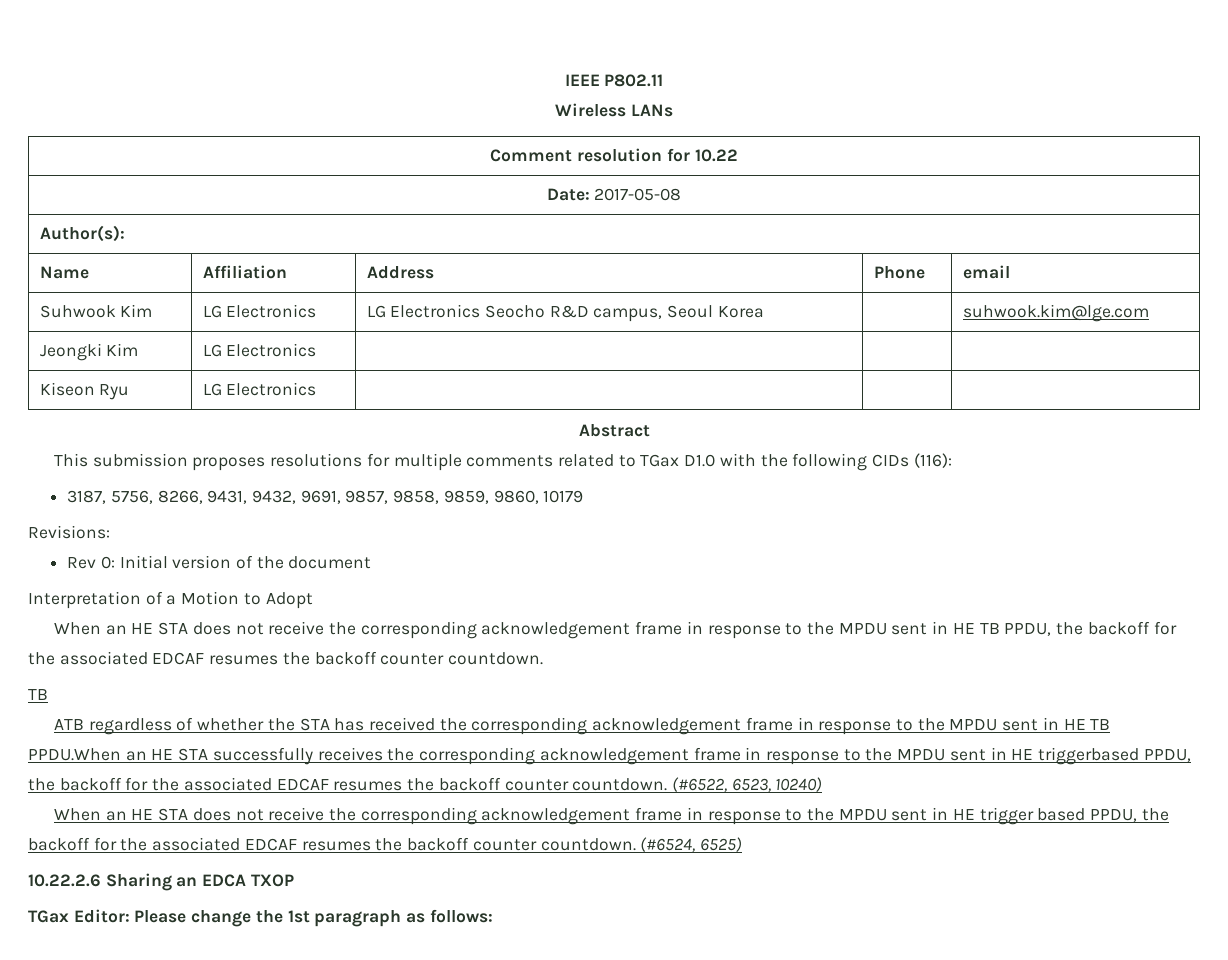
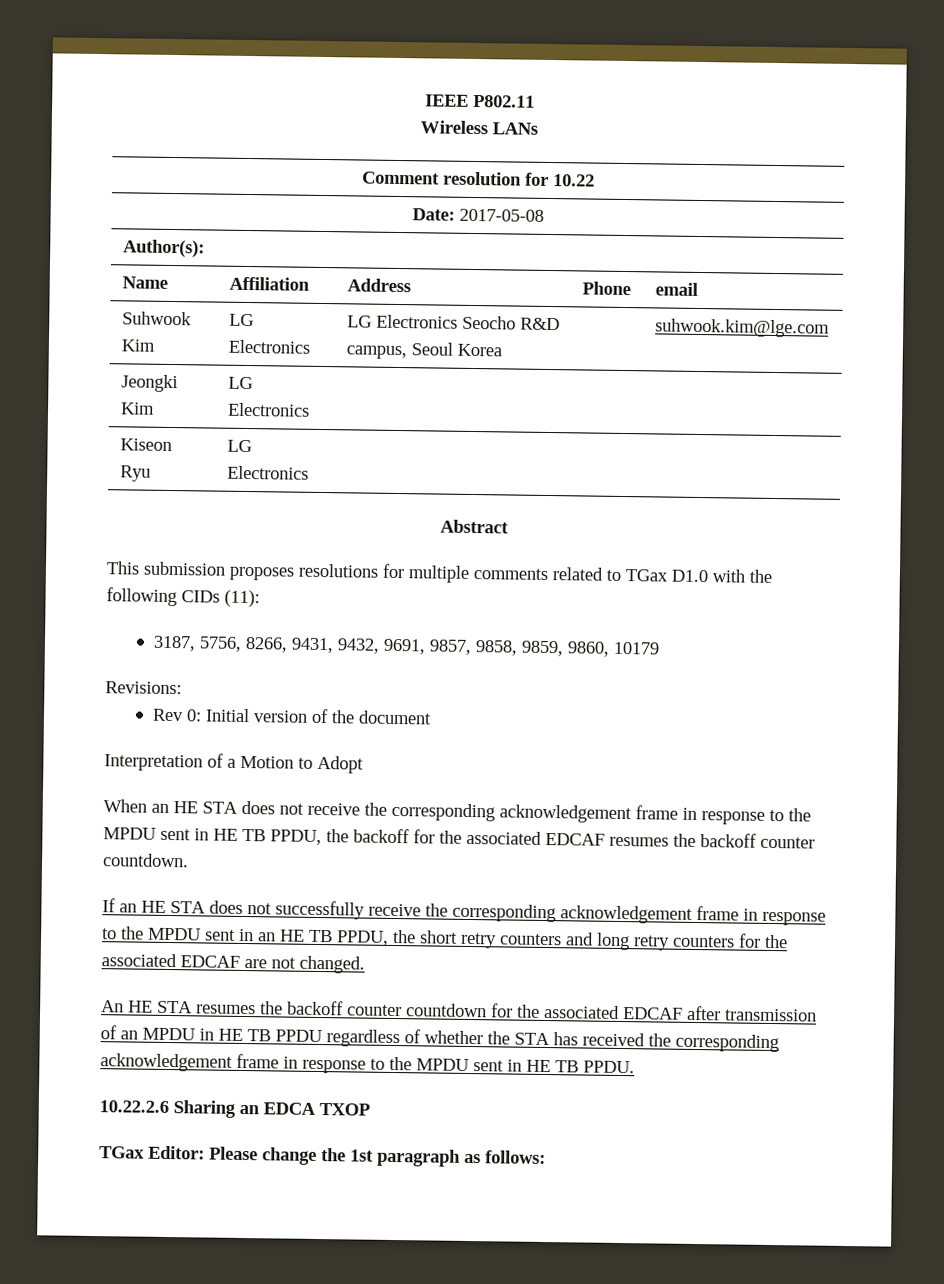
- This submission proposes resolutions for multiple comments related to TGax D1.0 with the following CIDs (116):
+ This submission proposes resolutions for multiple comments related to TGax D1.0 with the following CIDs (11):
  When an HE STA does not receive the corresponding acknowledgement frame in response to the MPDU sent in HE TB PPDU, the backoff for the associated EDCAF resumes the backoff counter countdown.
- TB
- ATB regardless of whether the STA has received the corresponding acknowledgement frame in response to the MPDU sent in HE TB PPDU.When an HE STA successfully receives the corresponding acknowledgement frame in response to the MPDU sent in HE triggerbased PPDU, the backoff for the associated EDCAF resumes the backoff counter countdown. (#6522, 6523, 10240)
- When an HE STA does not receive the corresponding acknowledgement frame in response to the MPDU sent in HE trigger based PPDU, the backoff for the associated EDCAF resumes the backoff counter countdown. (#6524, 6525)
+ If an HE STA does not successfully receive the corresponding acknowledgement frame in response to the MPDU sent in an HE TB PPDU, the short retry counters and long retry counters for the associated EDCAF are not changed.
+ An HE STA resumes the backoff counter countdown for the associated EDCAF after transmission of an MPDU in HE TB PPDU regardless of whether the STA has received the corresponding acknowledgement frame in response to the MPDU sent in HE TB PPDU.

